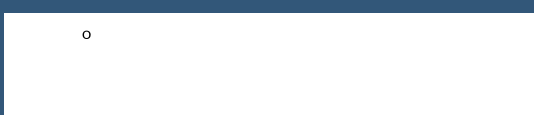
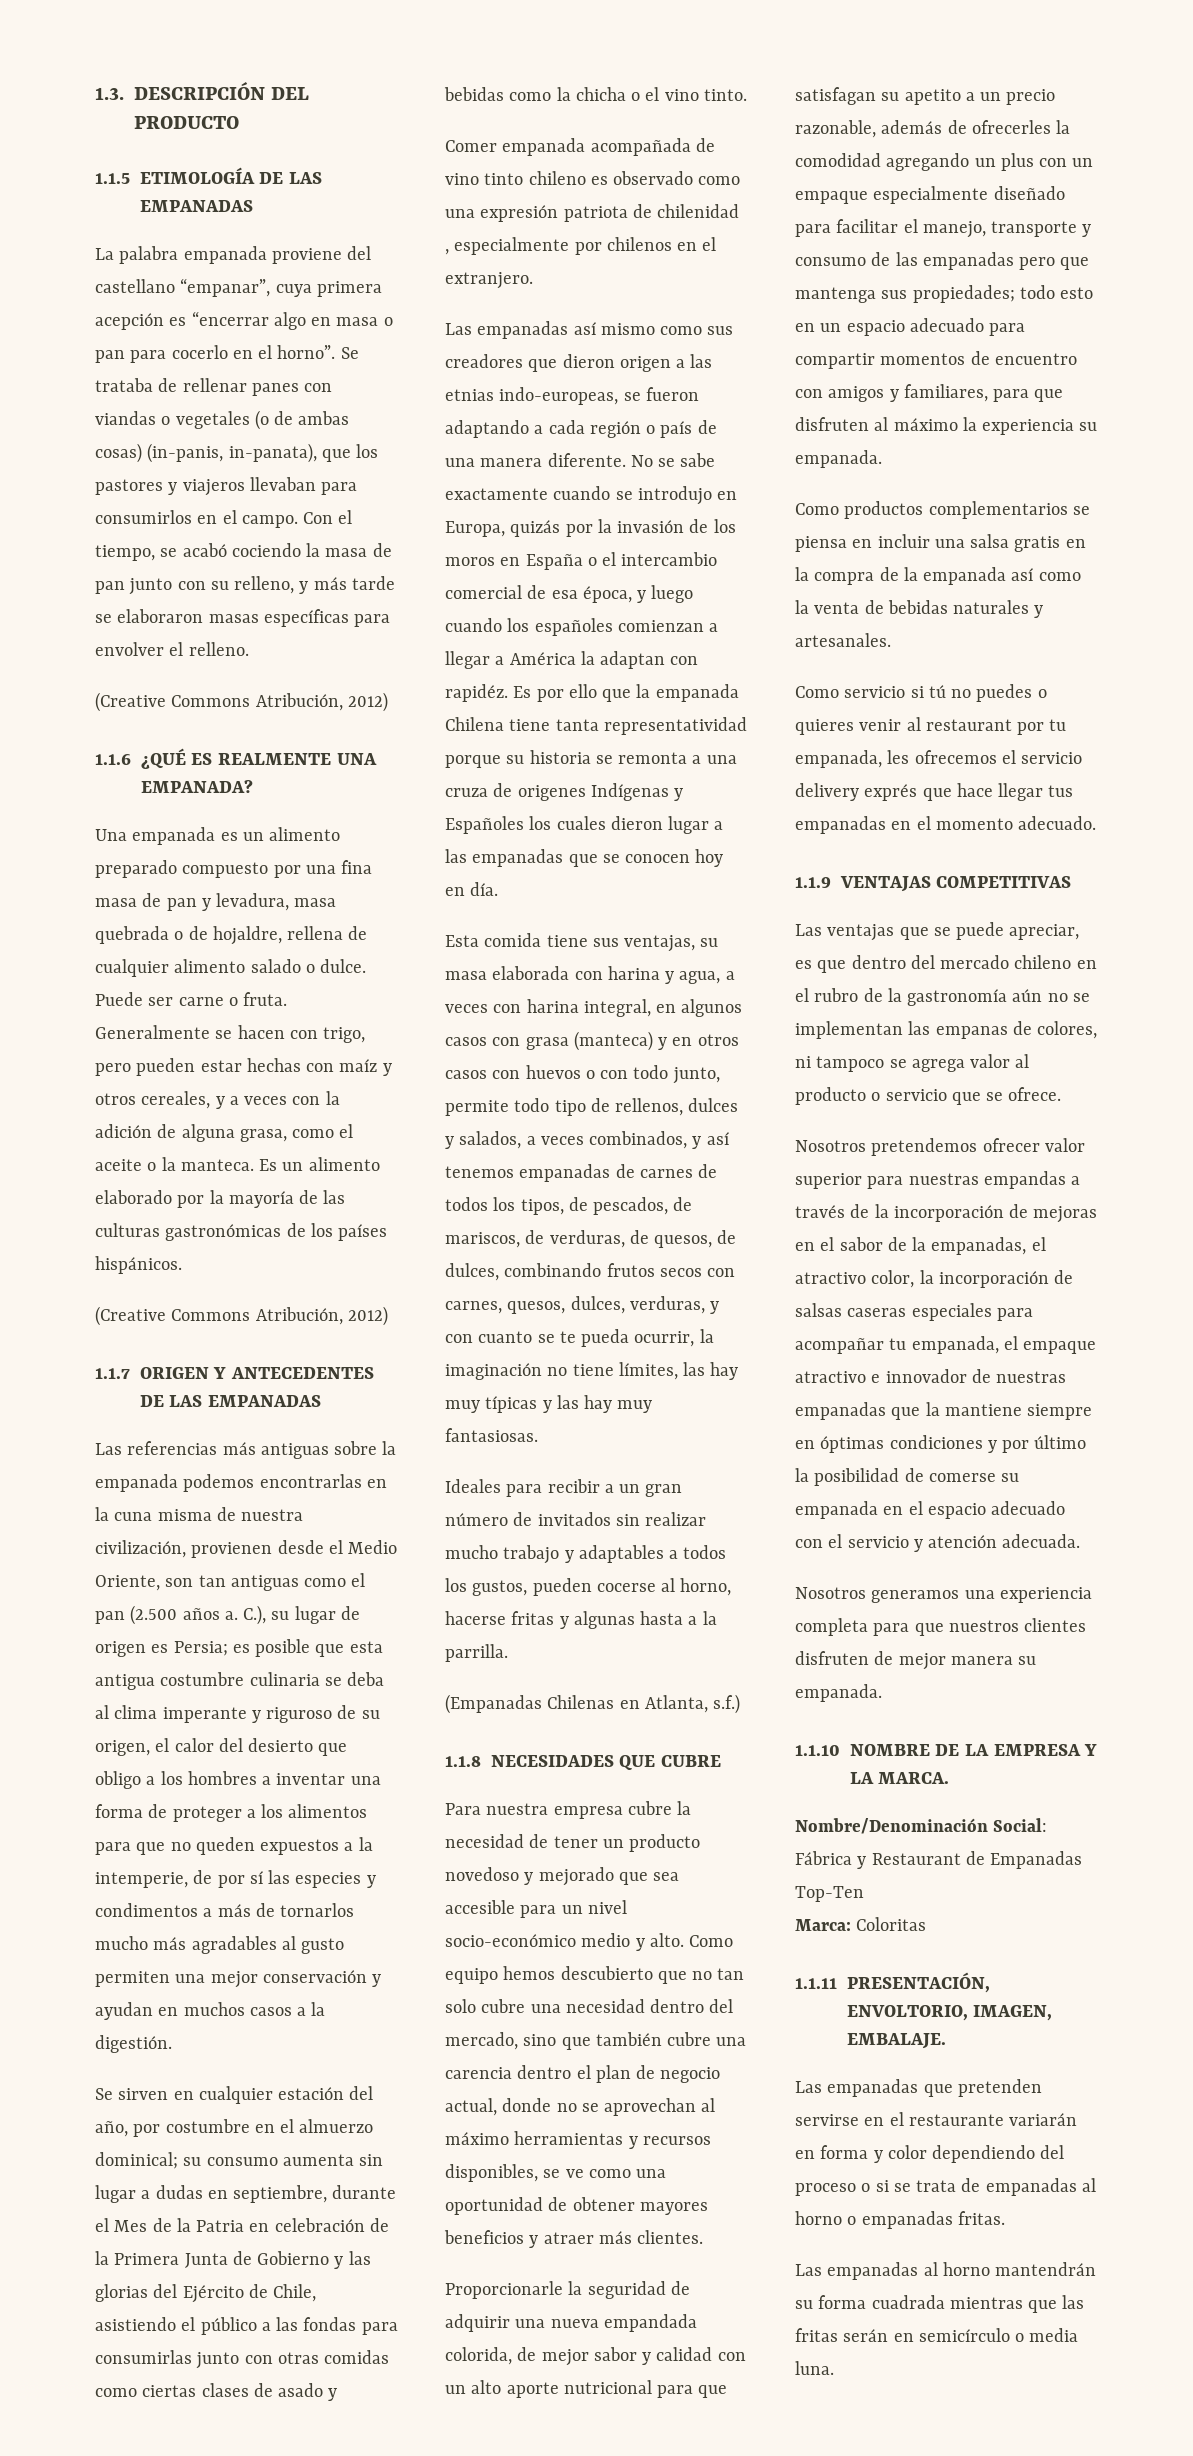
- o
+ 1.3. DESCRIPCIÓN DEL PRODUCTO
+ 1.1.5 ETIMOLOGÍA DE LAS EMPANADAS
+ La palabra empanada proviene del castellano “empanar”, cuya primera acepción es “encerrar algo en masa o pan para cocerlo en el horno”. Se trataba de rellenar panes con viandas o vegetales (o de ambas cosas) (in-panis, in-panata), que los pastores y viajeros llevaban para consumirlos en el campo. Con el tiempo, se acabó cociendo la masa de pan junto con su relleno, y más tarde se elaboraron masas específicas para envolver el relleno.
+ (Creative Commons Atribución, 2012)
+ 1.1.6 ¿QUÉ ES REALMENTE UNA EMPANADA?
+ Una empanada es un alimento preparado compuesto por una fina masa de pan y levadura, masa quebrada o de hojaldre, rellena de cualquier alimento salado o dulce. Puede ser carne o fruta. Generalmente se hacen con trigo, pero pueden estar hechas con maíz y otros cereales, y a veces con la adición de alguna grasa, como el aceite o la manteca. Es un alimento elaborado por la mayoría de las culturas gastronómicas de los países hispánicos.
+ (Creative Commons Atribución, 2012)
+ 1.1.7 ORIGEN Y ANTECEDENTES DE LAS EMPANADAS
+ Las referencias más antiguas sobre la empanada podemos encontrarlas en la cuna misma de nuestra civilización, provienen desde el Medio Oriente, son tan antiguas como el pan (2.500 años a. C.), su lugar de origen es Persia; es posible que esta antigua costumbre culinaria se deba al clima imperante y riguroso de su origen, el calor del desierto que obligo a los hombres a inventar una forma de proteger a los alimentos para que no queden expuestos a la intemperie, de por sí las especies y condimentos a más de tornarlos mucho más agradables al gusto permiten una mejor conservación y ayudan en muchos casos a la digestión.
+ Se sirven en cualquier estación del año, por costumbre en el almuerzo dominical; su consumo aumenta sin lugar a dudas en septiembre, durante el Mes de la Patria en celebración de la Primera Junta de Gobierno y las glorias del Ejército de Chile, asistiendo el público a las fondas para consumirlas junto con otras comidas como ciertas clases de asado y bebidas como la chicha o el vino tinto.
+ Comer empanada acompañada de vino tinto chileno es observado como una expresión patriota de chilenidad , especialmente por chilenos en el extranjero.
+ Las empanadas así mismo como sus creadores que dieron origen a las etnias indo-europeas, se fueron adaptando a cada región o país de una manera diferente. No se sabe exactamente cuando se introdujo en Europa, quizás por la invasión de los moros en España o el intercambio comercial de esa época, y luego cuando los españoles comienzan a llegar a América la adaptan con rapidéz. Es por ello que la empanada Chilena tiene tanta representatividad porque su historia se remonta a una cruza de origenes Indígenas y Españoles los cuales dieron lugar a las empanadas que se conocen hoy en día.
+ Esta comida tiene sus ventajas, su masa elaborada con harina y agua, a veces con harina integral, en algunos casos con grasa (manteca) y en otros casos con huevos o con todo junto, permite todo tipo de rellenos, dulces y salados, a veces combinados, y así tenemos empanadas de carnes de todos los tipos, de pescados, de mariscos, de verduras, de quesos, de dulces, combinando frutos secos con carnes, quesos, dulces, verduras, y con cuanto se te pueda ocurrir, la imaginación no tiene límites, las hay muy típicas y las hay muy fantasiosas.
+ Ideales para recibir a un gran número de invitados sin realizar mucho trabajo y adaptables a todos los gustos, pueden cocerse al horno, hacerse fritas y algunas hasta a la parrilla.
+ (Empanadas Chilenas en Atlanta, s.f.)
+ 1.1.8 NECESIDADES QUE CUBRE
+ Para nuestra empresa cubre la necesidad de tener un producto novedoso y mejorado que sea accesible para un nivel socio-económico medio y alto. Como equipo hemos descubierto que no tan solo cubre una necesidad dentro del mercado, sino que también cubre una carencia dentro el plan de negocio actual, donde no se aprovechan al máximo herramientas y recursos disponibles, se ve como una oportunidad de obtener mayores beneficios y atraer más clientes.
+ Proporcionarle la seguridad de adquirir una nueva empandada colorida, de mejor sabor y calidad con un alto aporte nutricional para que satisfagan su apetito a un precio razonable, además de ofrecerles la comodidad agregando un plus con un empaque especialmente diseñado para facilitar el manejo, transporte y consumo de las empanadas pero que mantenga sus propiedades; todo esto en un espacio adecuado para compartir momentos de encuentro con amigos y familiares, para que disfruten al máximo la experiencia su empanada.
+ Como productos complementarios se piensa en incluir una salsa gratis en la compra de la empanada así como la venta de bebidas naturales y artesanales.
+ Como servicio si tú no puedes o quieres venir al restaurant por tu empanada, les ofrecemos el servicio delivery exprés que hace llegar tus empanadas en el momento adecuado.
+ 1.1.9 VENTAJAS COMPETITIVAS
+ Las ventajas que se puede apreciar, es que dentro del mercado chileno en el rubro de la gastronomía aún no se implementan las empanas de colores, ni tampoco se agrega valor al producto o servicio que se ofrece.
+ Nosotros pretendemos ofrecer valor superior para nuestras empandas a través de la incorporación de mejoras en el sabor de la empanadas, el atractivo color, la incorporación de salsas caseras especiales para acompañar tu empanada, el empaque atractivo e innovador de nuestras empanadas que la mantiene siempre en óptimas condiciones y por último la posibilidad de comerse su empanada en el espacio adecuado con el servicio y atención adecuada.
+ Nosotros generamos una experiencia completa para que nuestros clientes disfruten de mejor manera su empanada.
+ 1.1.10 NOMBRE DE LA EMPRESA Y LA MARCA.
+ Nombre/Denominación Social: Fábrica y Restaurant de Empanadas Top-Ten
+ Marca: Coloritas
+ 1.1.11 PRESENTACIÓN, ENVOLTORIO, IMAGEN, EMBALAJE.
+ Las empanadas que pretenden servirse en el restaurante variarán en forma y color dependiendo del proceso o si se trata de empanadas al horno o empanadas fritas.
+ Las empanadas al horno mantendrán su forma cuadrada mientras que las fritas serán en semicírculo o media luna.

